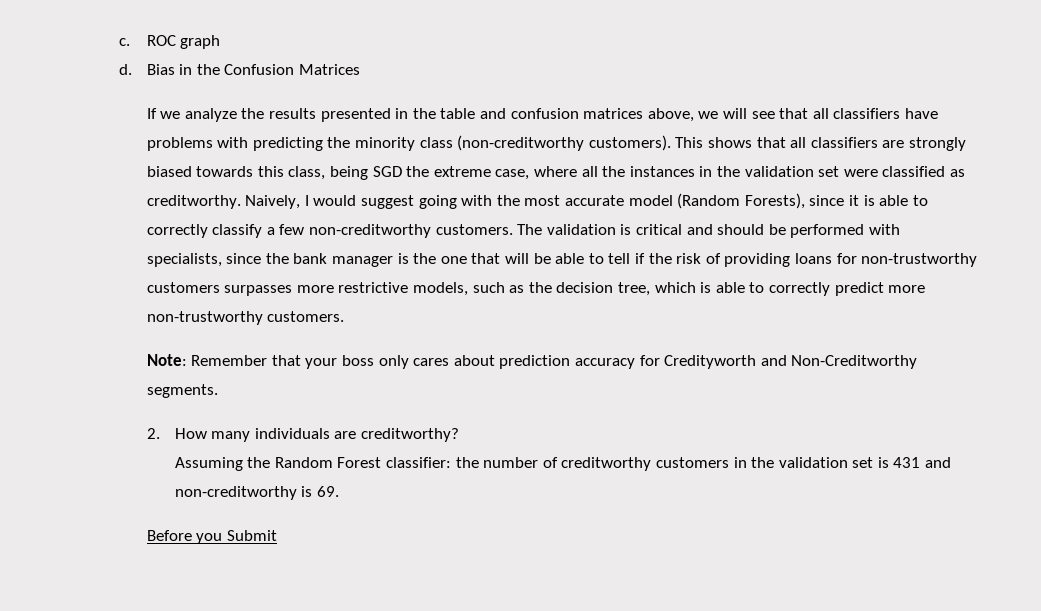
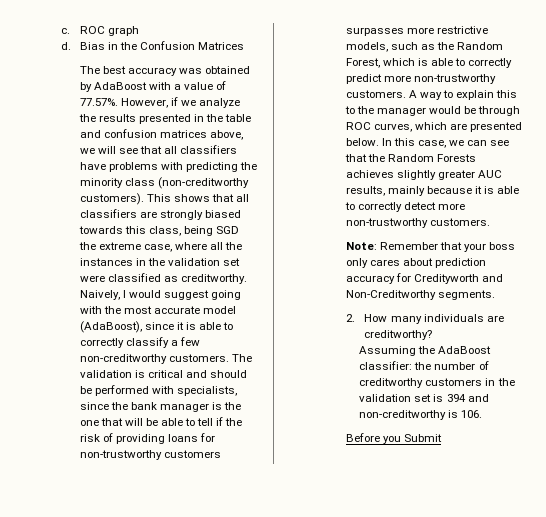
- If we analyze the results presented in the table and confusion matrices above, we will see that all classifiers have problems with predicting the minority class (non-creditworthy customers).
+ The best accuracy was obtained by AdaBoost with a value of 77.57%. However, if we analyze the results presented in the table and confusion matrices above, we will see that all classifiers have problems with predicting the minority class (non-creditworthy customers).
- Naively, I would suggest going with the most accurate model (Random Forests), since it is able to correctly classify a few non-creditworthy customers.
+ Naively, I would suggest going with the most accurate model (AdaBoost), since it is able to correctly classify a few non-creditworthy customers.
- The validation is critical and should be performed with specialists, since the bank manager is the one that will be able to tell if the risk of providing loans for non-trustworthy customers surpasses more restrictive models, such as the decision tree, which is able to correctly predict more non-trustworthy customers.
+ The validation is critical and should be performed with specialists, since the bank manager is the one that will be able to tell if the risk of providing loans for non-trustworthy customers surpasses more restrictive models, such as the Random Forest, which is able to correctly predict more non-trustworthy customers. A way to explain this to the manager would be through ROC curves, which are presented below. In this case, we can see that the Random Forests achieves slightly greater AUC results, mainly because it is able to correctly detect more non-trustworthy customers.
- Assuming the Random Forest classifier: the number of creditworthy customers in the validation set is 431 and non-creditworthy is 69.
+ Assuming the AdaBoost classifier: the number of creditworthy customers in the validation set is 394 and non-creditworthy is 106.

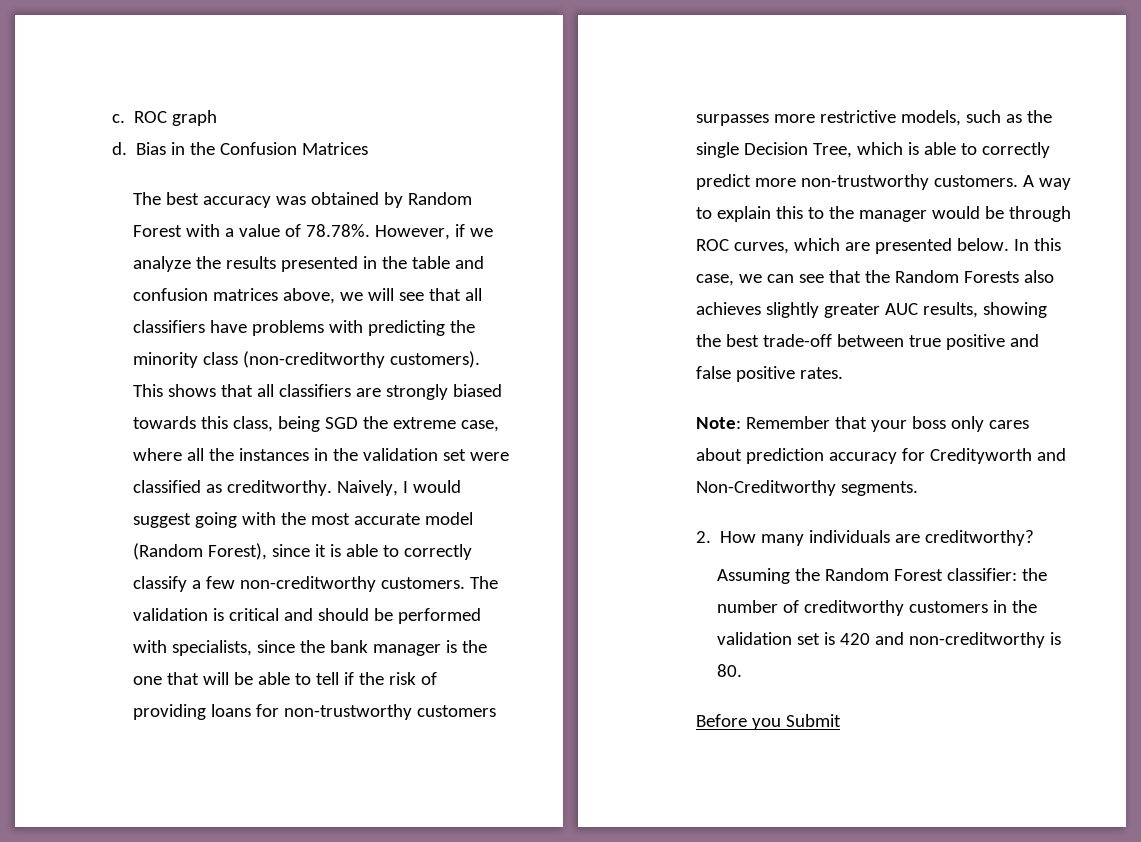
- The best accuracy was obtained by AdaBoost with a value of 77.57%. However, if we analyze the results presented in the table and confusion matrices above, we will see that all classifiers have problems with predicting the minority class (non-creditworthy customers).
+ The best accuracy was obtained by Random Forest with a value of 78.78%. However, if we analyze the results presented in the table and confusion matrices above, we will see that all classifiers have problems with predicting the minority class (non-creditworthy customers).
- Naively, I would suggest going with the most accurate model (AdaBoost), since it is able to correctly classify a few non-creditworthy customers.
+ Naively, I would suggest going with the most accurate model (Random Forest), since it is able to correctly classify a few non-creditworthy customers.
- The validation is critical and should be performed with specialists, since the bank manager is the one that will be able to tell if the risk of providing loans for non-trustworthy customers surpasses more restrictive models, such as the Random Forest, which is able to correctly predict more non-trustworthy customers.
+ The validation is critical and should be performed with specialists, since the bank manager is the one that will be able to tell if the risk of providing loans for non-trustworthy customers surpasses more restrictive models, such as the single Decision Tree, which is able to correctly predict more non-trustworthy customers.
- In this case, we can see that the Random Forests achieves slightly greater AUC results, mainly because it is able to correctly detect more non-trustworthy customers.
+ In this case, we can see that the Random Forests also achieves slightly greater AUC results, showing the best trade-off between true positive and false positive rates.
- Assuming the AdaBoost classifier: the number of creditworthy customers in the validation set is 394 and non-creditworthy is 106.
+ Assuming the Random Forest classifier: the number of creditworthy customers in the validation set is 420 and non-creditworthy is 80.

